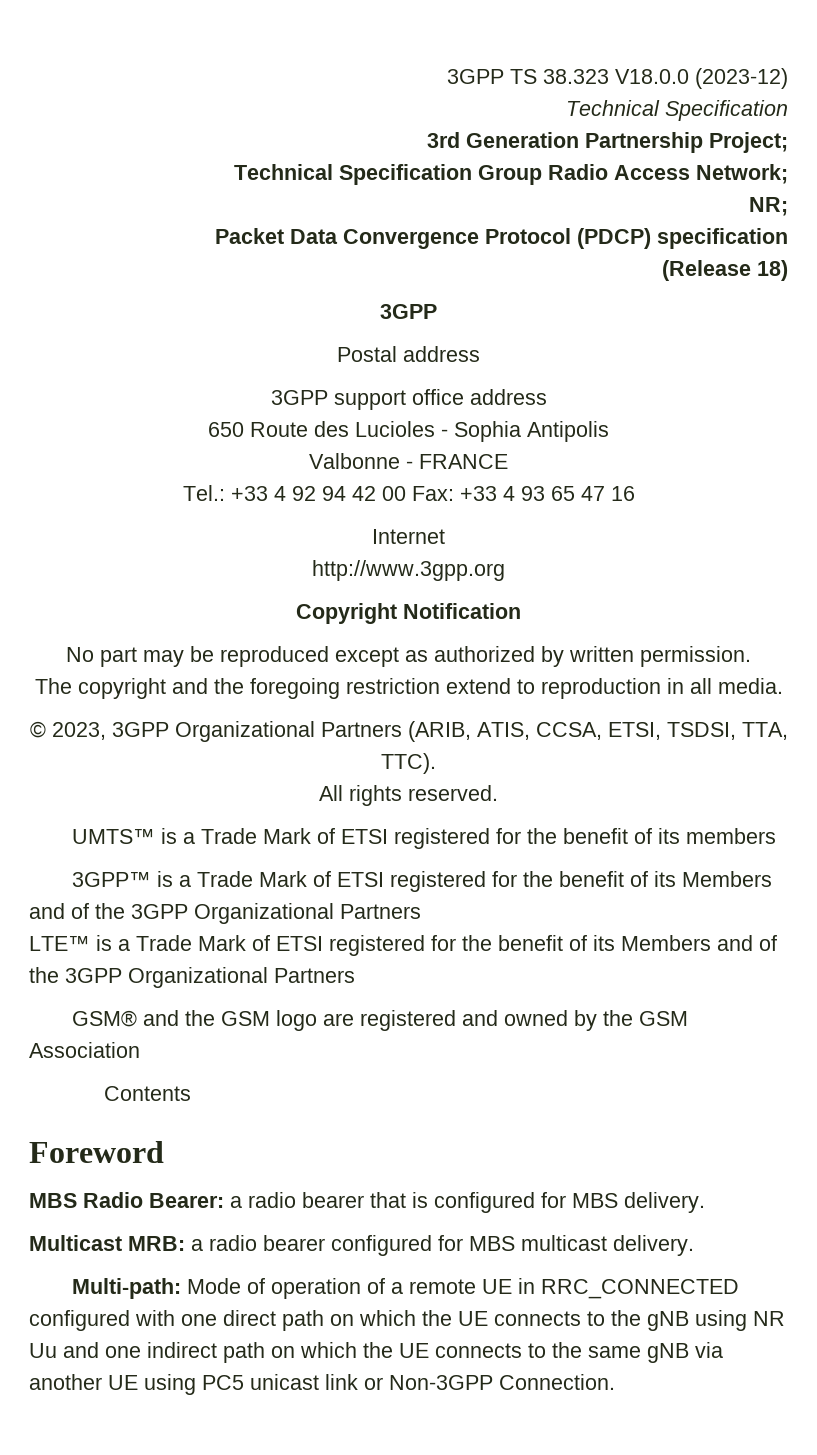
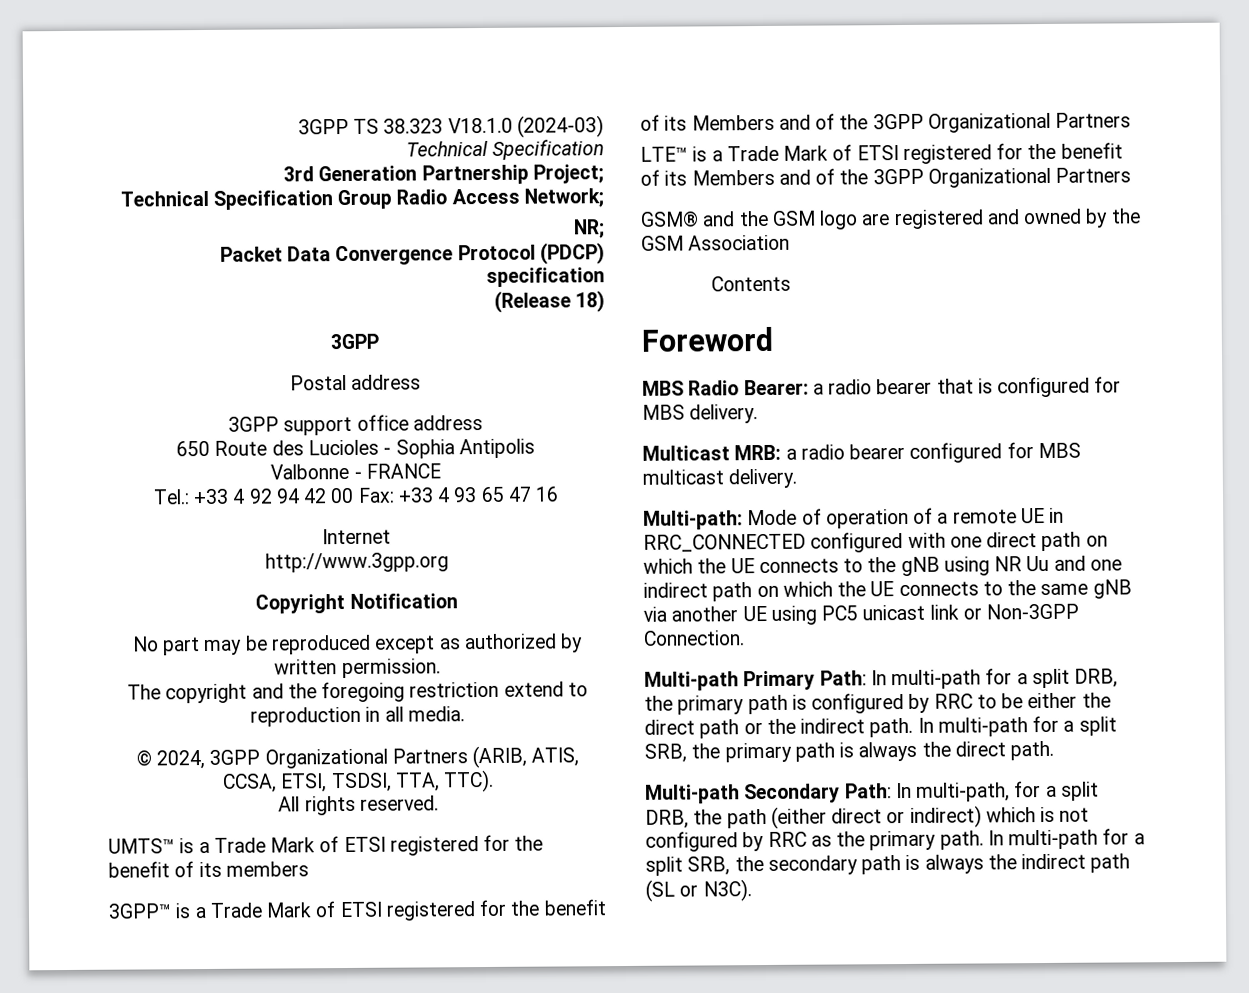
- 3GPP TS 38.323 V18.0.0 (2023-12)
+ 3GPP TS 38.323 V18.1.0 (2024-03)
- © 2023, 3GPP Organizational Partners (ARIB, ATIS, CCSA, ETSI, TSDSI, TTA, TTC).
+ © 2024, 3GPP Organizational Partners (ARIB, ATIS, CCSA, ETSI, TSDSI, TTA, TTC).
+ Multi-path Primary Path: In multi-path for a split DRB, the primary path is configured by RRC to be either the direct path or the indirect path. In multi-path for a split SRB, the primary path is always the direct path.
+ Multi-path Secondary Path: In multi-path, for a split DRB, the path (either direct or indirect) which is not configured by RRC as the primary path. In multi-path for a split SRB, the secondary path is always the indirect path (SL or N3C).

